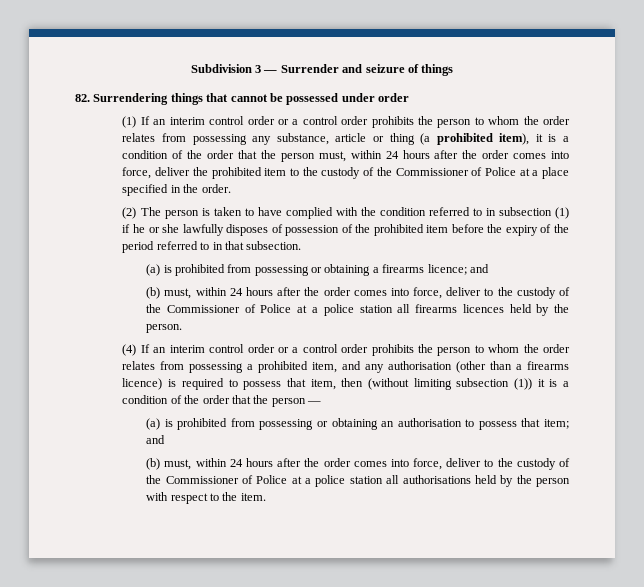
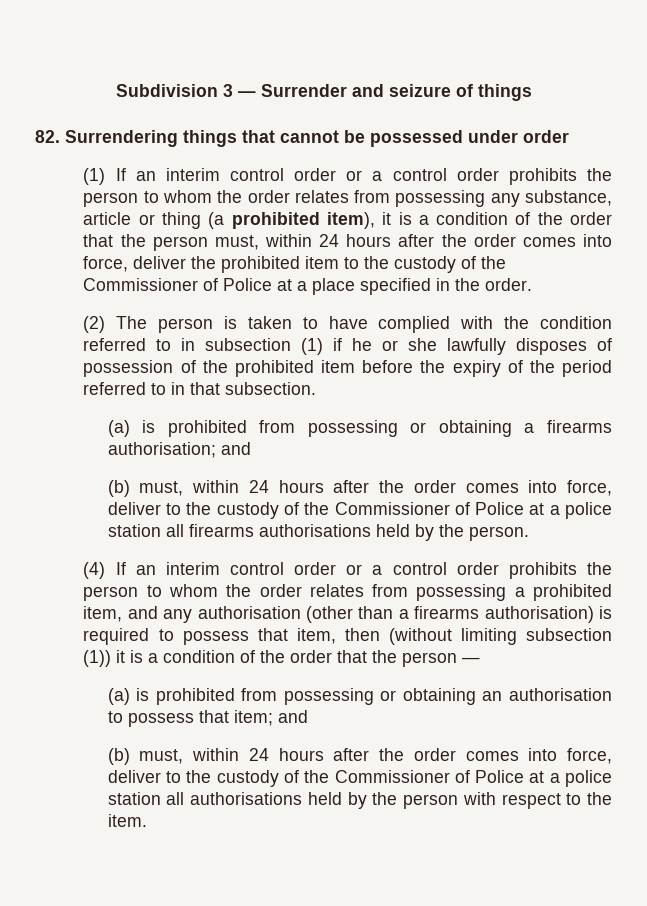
- (a) is prohibited from possessing or obtaining a firearms licence; and
+ (a) is prohibited from possessing or obtaining a firearms authorisation; and
- (b) must, within 24 hours after the order comes into force, deliver to the custody of the Commissioner of Police at a police station all firearms licences held by the person.
+ (b) must, within 24 hours after the order comes into force, deliver to the custody of the Commissioner of Police at a police station all firearms authorisations held by the person.
- (4) If an interim control order or a control order prohibits the person to whom the order relates from possessing a prohibited item, and any authorisation (other than a firearms licence) is required to possess that item, then (without limiting subsection (1)) it is a condition of the order that the person —
+ (4) If an interim control order or a control order prohibits the person to whom the order relates from possessing a prohibited item, and any authorisation (other than a firearms authorisation) is required to possess that item, then (without limiting subsection (1)) it is a condition of the order that the person —

